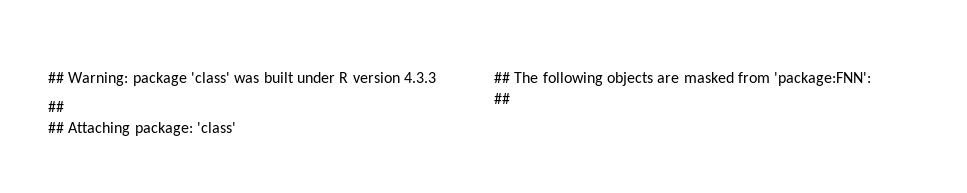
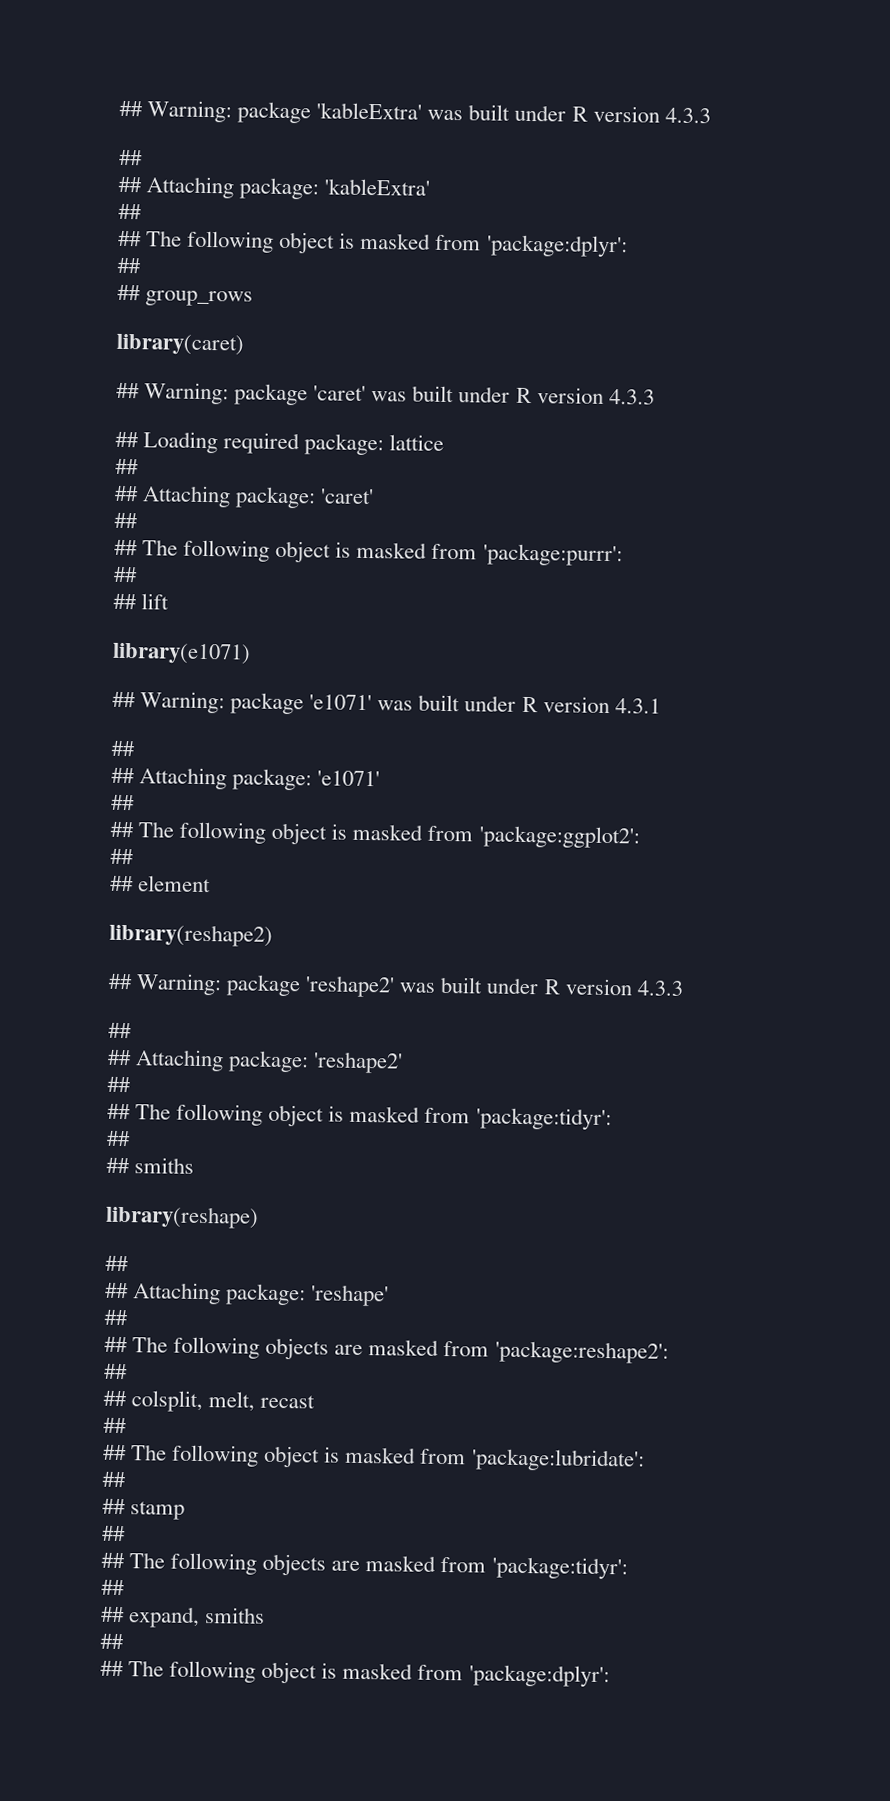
- ## Warning: package 'class' was built under R version 4.3.3
+ ## Warning: package 'kableExtra' was built under R version 4.3.3
- ## Attaching package: 'class'
- ## The following objects are masked from 'package:FNN':
+ ## Attaching package: 'kableExtra'
  ##
+ ## The following object is masked from 'package:dplyr':
+ ##
+ ## group_rows
+ library(caret)
+ ## Warning: package 'caret' was built under R version 4.3.3
+ ## Loading required package: lattice
+ ##
+ ## Attaching package: 'caret'
+ ##
+ ## The following object is masked from 'package:purrr':
+ ##
+ ## lift
+ library(e1071)
+ ## Warning: package 'e1071' was built under R version 4.3.1
+ ##
+ ## Attaching package: 'e1071'
+ ##
+ ## The following object is masked from 'package:ggplot2':
+ ##
+ ## element
+ library(reshape2)
+ ## Warning: package 'reshape2' was built under R version 4.3.3
+ ##
+ ## Attaching package: 'reshape2'
+ ##
+ ## The following object is masked from 'package:tidyr':
+ ##
+ ## smiths
+ library(reshape)
+ ##
+ ## Attaching package: 'reshape'
+ ##
+ ## The following objects are masked from 'package:reshape2':
+ ##
+ ## colsplit, melt, recast
+ ##
+ ## The following object is masked from 'package:lubridate':
+ ##
+ ## stamp
+ ##
+ ## The following objects are masked from 'package:tidyr':
+ ##
+ ## expand, smiths
+ ##
+ ## The following object is masked from 'package:dplyr':

